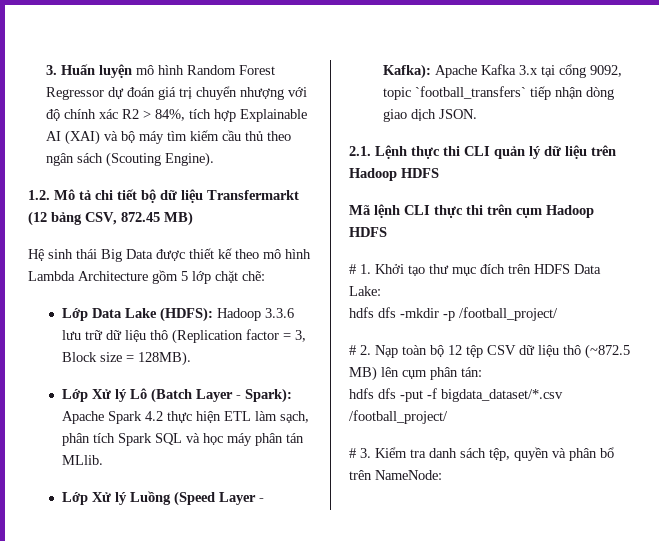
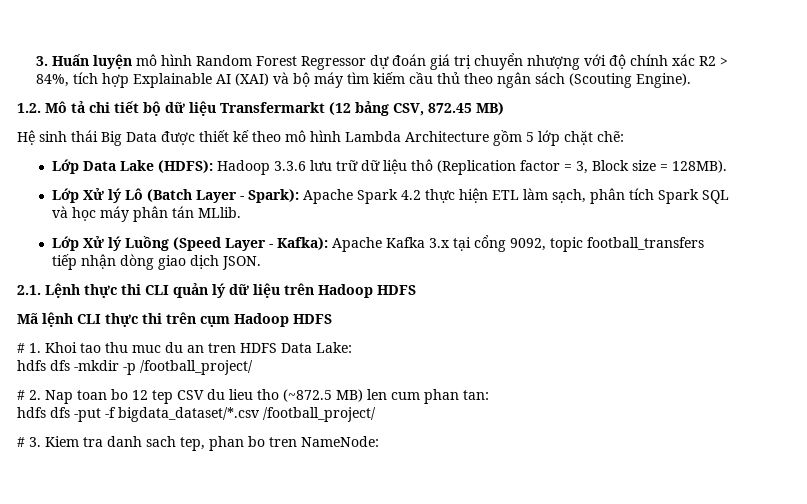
- Lớp Xử lý Luồng (Speed Layer - Kafka): Apache Kafka 3.x tại cổng 9092, topic `football_transfers` tiếp nhận dòng giao dịch JSON.
+ Lớp Xử lý Luồng (Speed Layer - Kafka): Apache Kafka 3.x tại cổng 9092, topic football_transfers tiếp nhận dòng giao dịch JSON.
- # 1. Khởi tạo thư mục đích trên HDFS Data Lake:
+ # 1. Khoi tao thu muc du an tren HDFS Data Lake:
- # 2. Nạp toàn bộ 12 tệp CSV dữ liệu thô (~872.5 MB) lên cụm phân tán:
+ # 2. Nap toan bo 12 tep CSV du lieu tho (~872.5 MB) len cum phan tan:
- # 3. Kiểm tra danh sách tệp, quyền và phân bổ trên NameNode:
+ # 3. Kiem tra danh sach tep, phan bo tren NameNode:

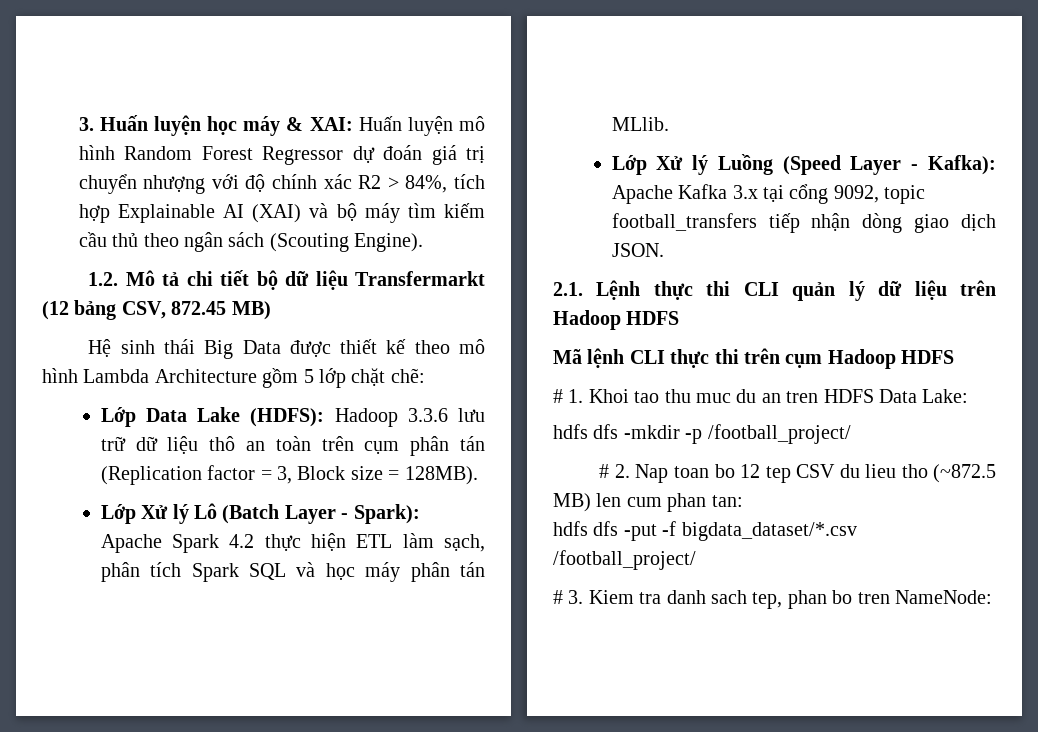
- 3. Huấn luyện mô hình Random Forest Regressor dự đoán giá trị chuyển nhượng với độ chính xác R2 > 84%, tích hợp Explainable AI (XAI) và bộ máy tìm kiếm cầu thủ theo ngân sách (Scouting Engine).
+ 3. Huấn luyện học máy & XAI: Huấn luyện mô hình Random Forest Regressor dự đoán giá trị chuyển nhượng với độ chính xác R2 > 84%, tích hợp Explainable AI (XAI) và bộ máy tìm kiếm cầu thủ theo ngân sách (Scouting Engine).
- Lớp Data Lake (HDFS): Hadoop 3.3.6 lưu trữ dữ liệu thô (Replication factor = 3, Block size = 128MB).
+ Lớp Data Lake (HDFS): Hadoop 3.3.6 lưu trữ dữ liệu thô an toàn trên cụm phân tán (Replication factor = 3, Block size = 128MB).

